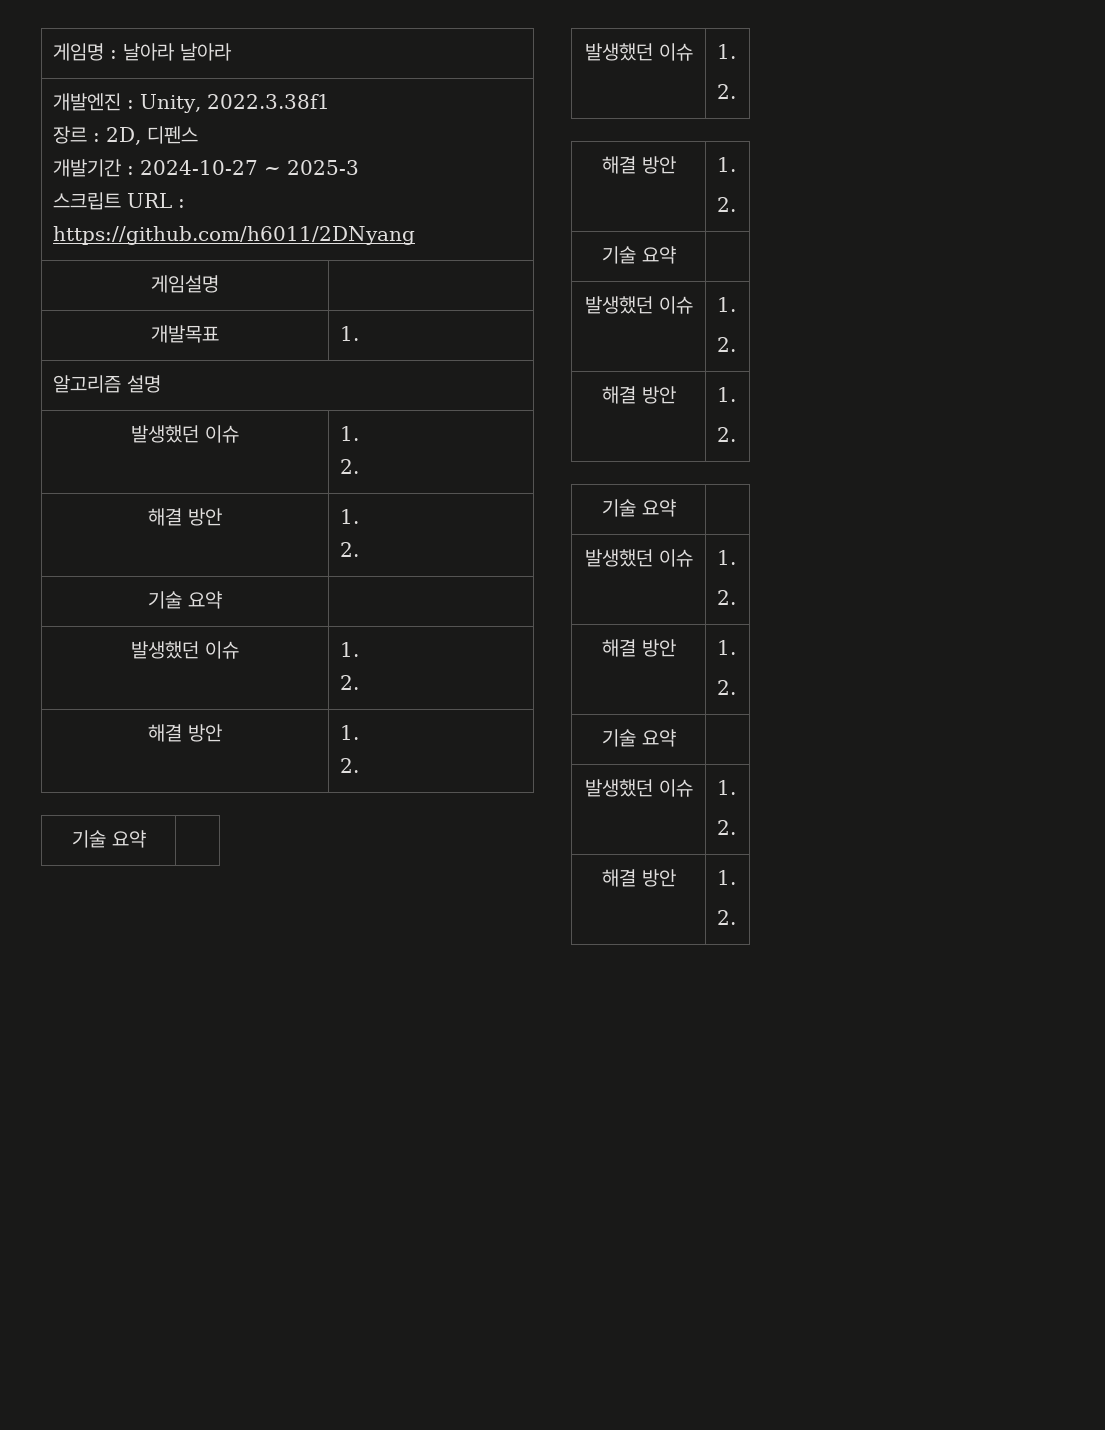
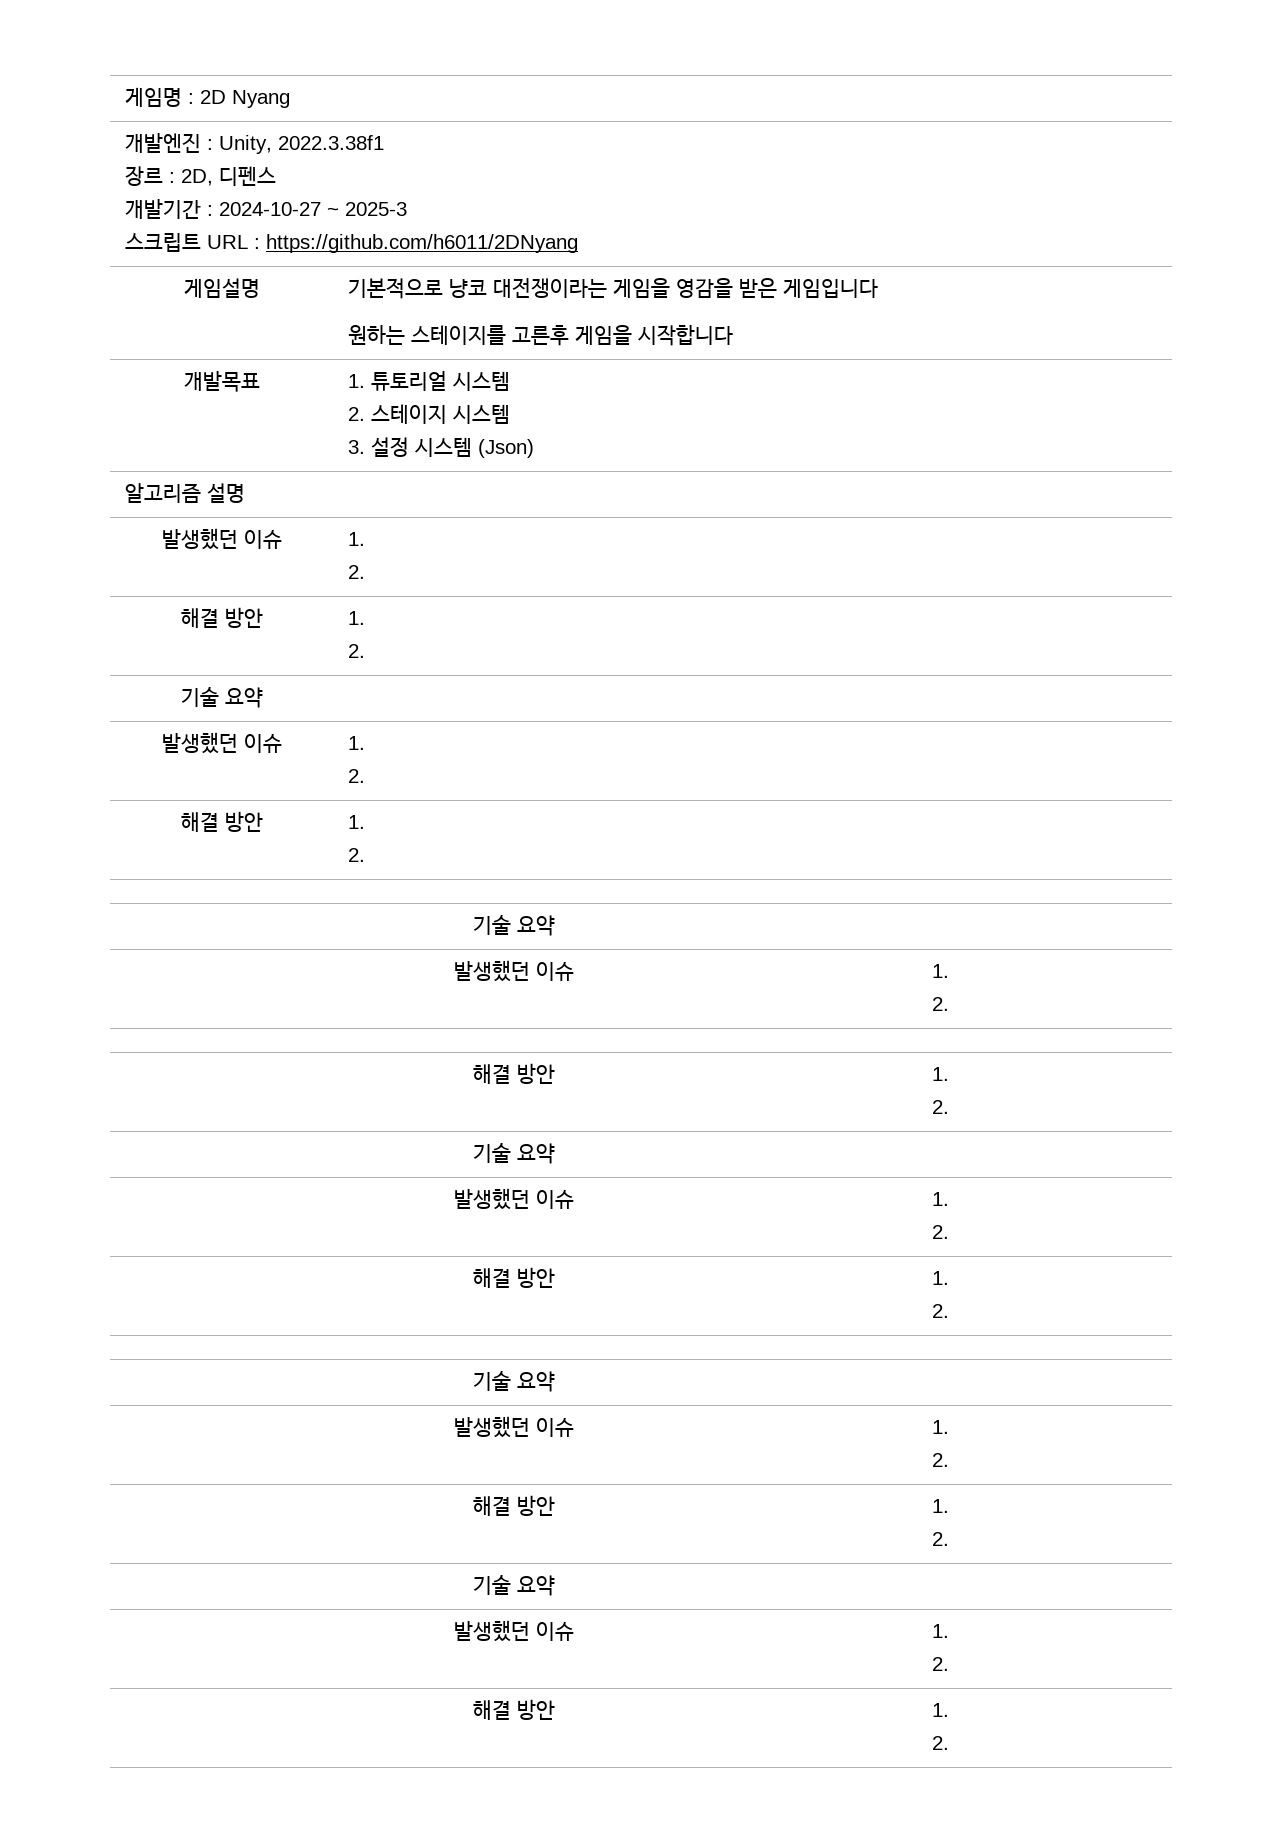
- 게임명 : 날아라 날아라
+ 게임명 : 2D Nyang
- 게임설명 |
- 개발목표 | 1.
+ 게임설명 | 기본적으로 냥코 대전쟁이라는 게임을 영감을 받은 게임입니다
+ 원하는 스테이지를 고른후 게임을 시작합니다
+ 개발목표 | 1. 튜토리얼 시스템
+ 2. 스테이지 시스템
+ 3. 설정 시스템 (Json)

